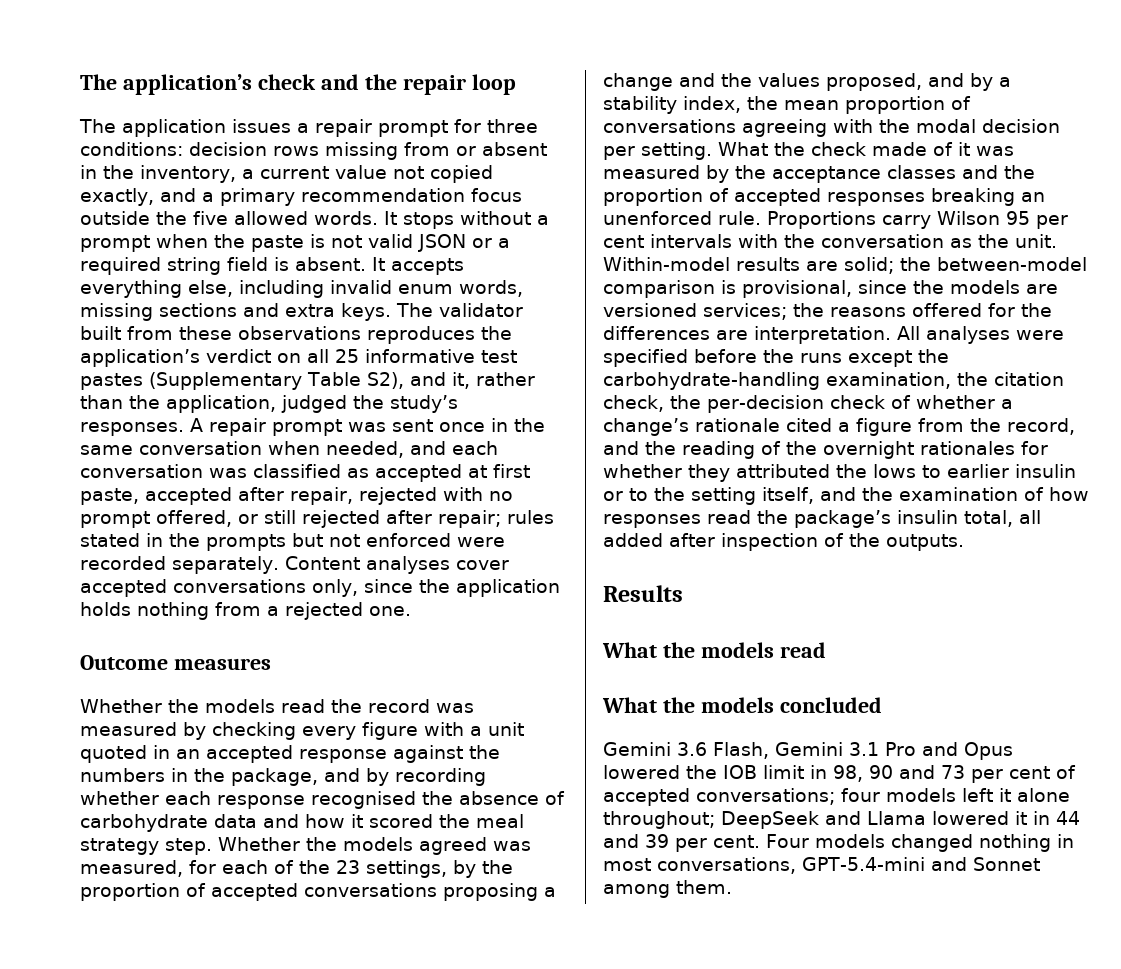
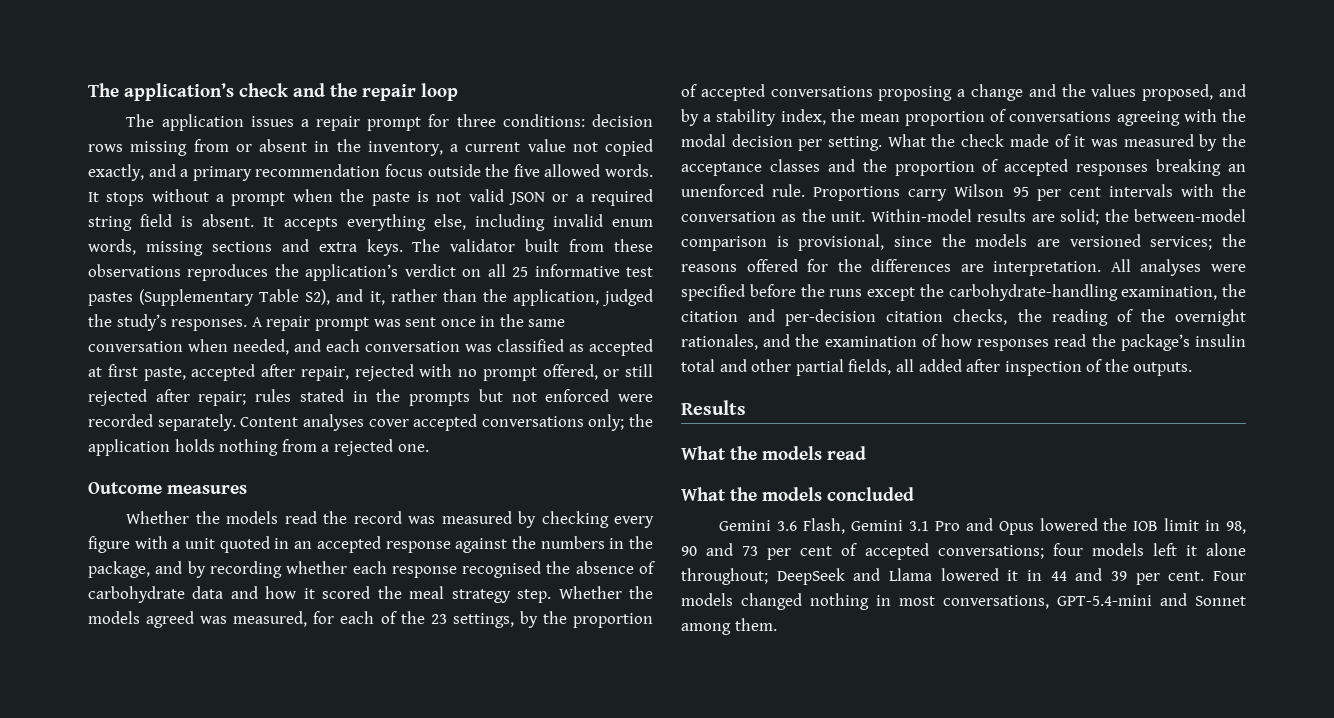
- Content analyses cover accepted conversations only, since the application holds nothing from a rejected one.
+ Content analyses cover accepted conversations only; the application holds nothing from a rejected one.
- All analyses were specified before the runs except the carbohydrate-handling examination, the citation check, the per-decision check of whether a change’s rationale cited a figure from the record, and the reading of the overnight rationales for whether they attributed the lows to earlier insulin or to the setting itself, and the examination of how responses read the package’s insulin total, all added after inspection of the outputs.
+ All analyses were specified before the runs except the carbohydrate-handling examination, the citation and per-decision citation checks, the reading of the overnight rationales, and the examination of how responses read the package’s insulin total and other partial fields, all added after inspection of the outputs.

